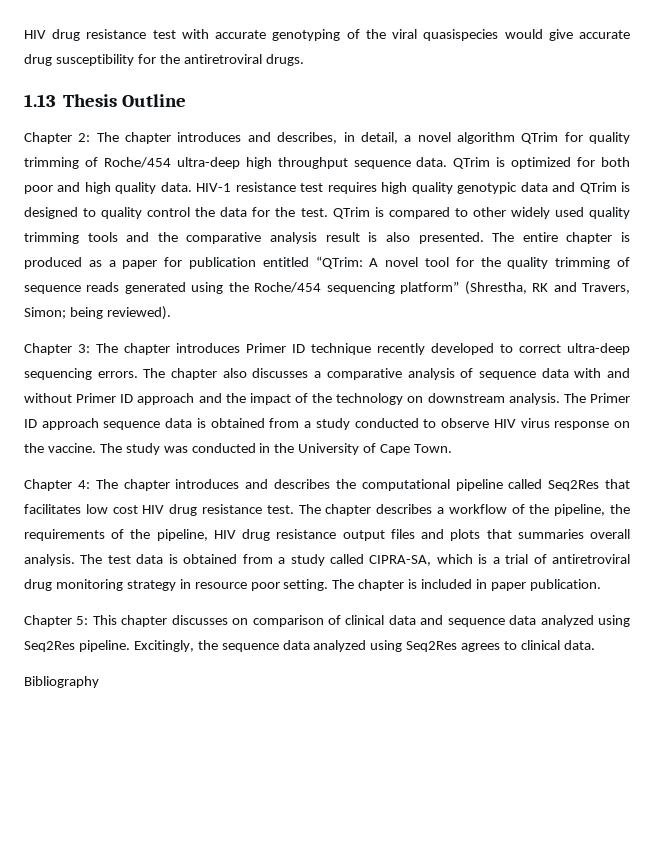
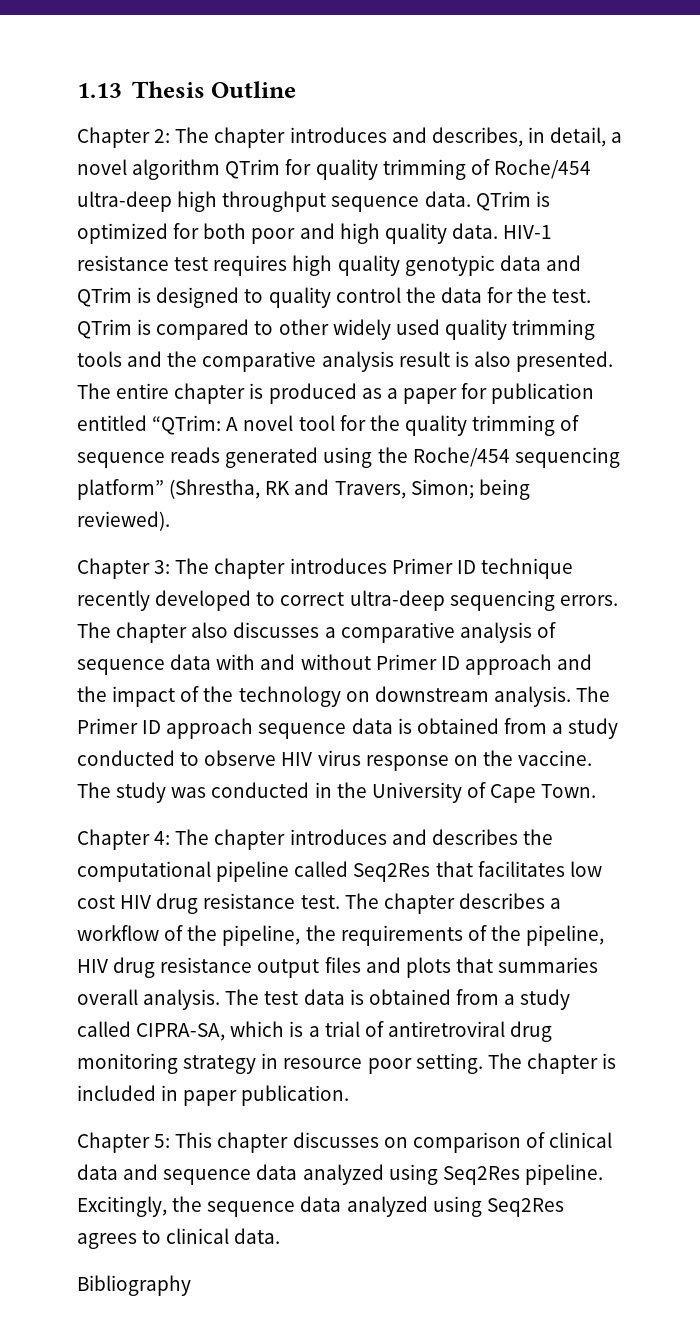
- HIV drug resistance test with accurate genotyping of the viral quasispecies would give accurate drug susceptibility for the antiretroviral drugs.

